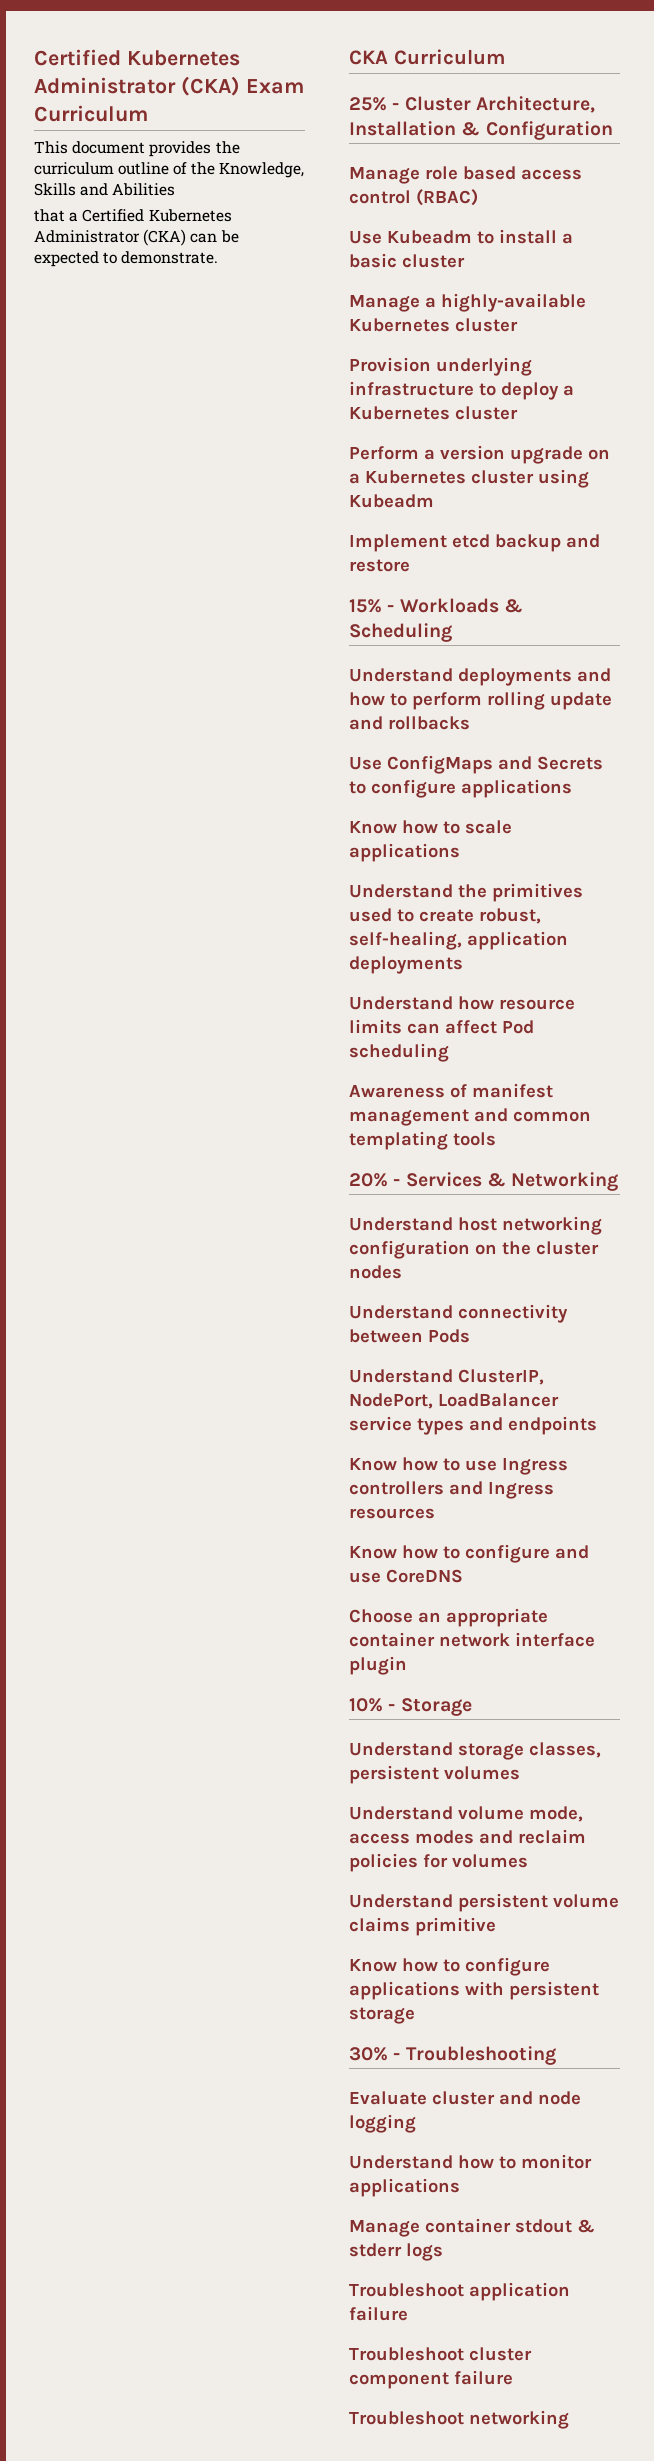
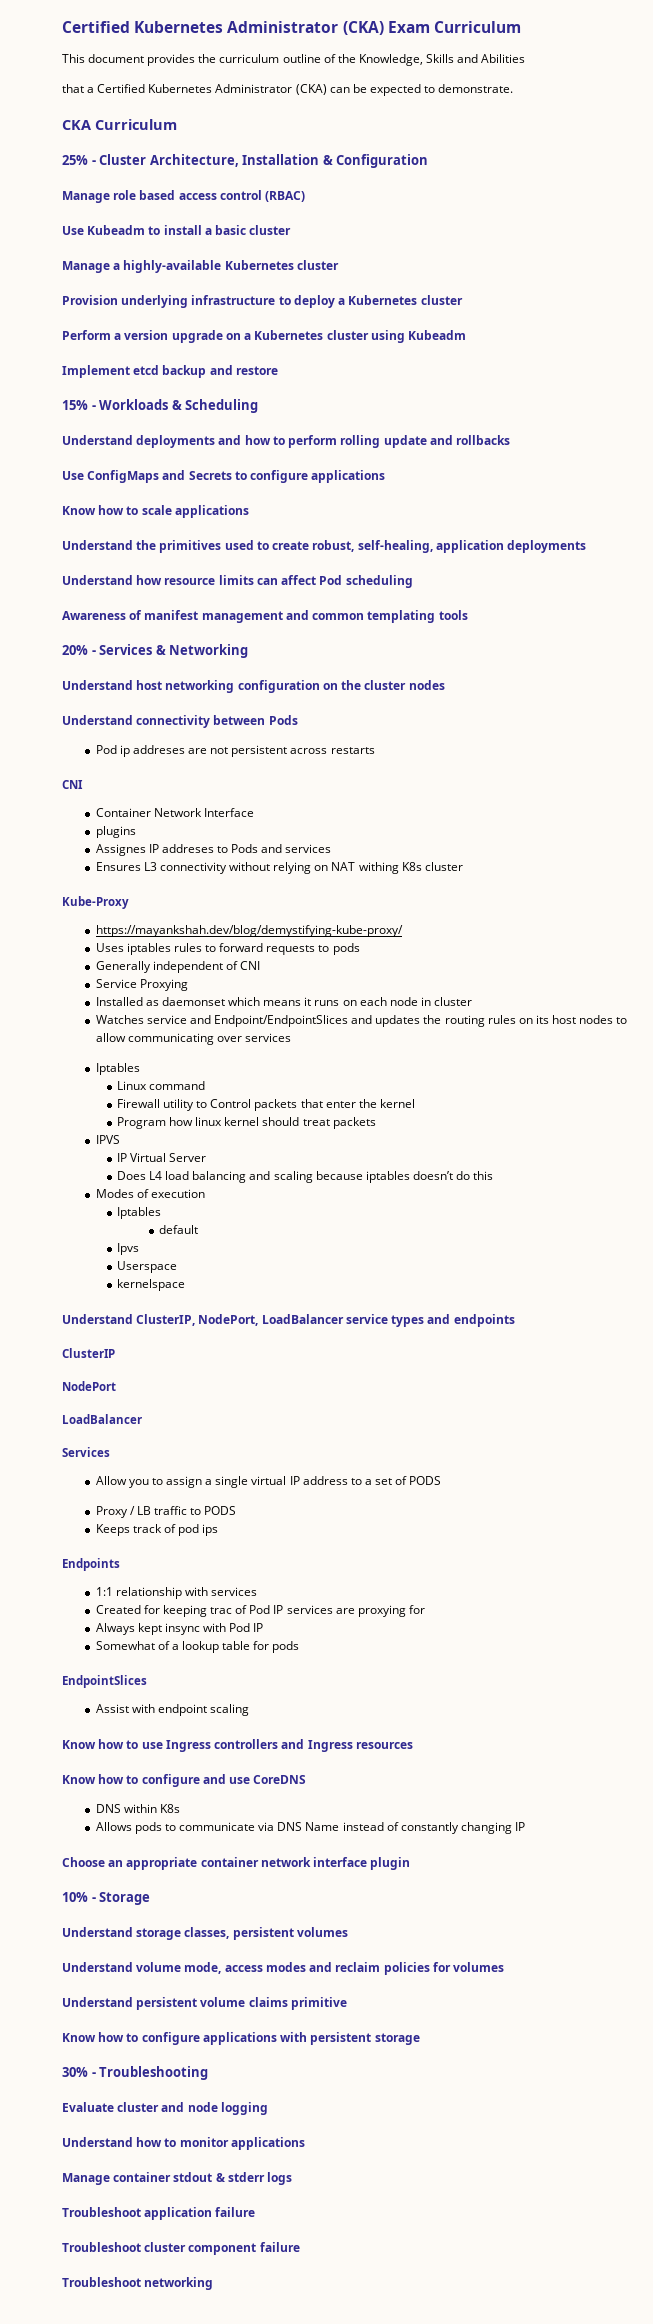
+ Pod ip addreses are not persistent across restarts
+ CNI
+ Container Network Interface
+ plugins
+ Assignes IP addreses to Pods and services
+ Ensures L3 connectivity without relying on NAT withing K8s cluster
+ Kube-Proxy
+ https://mayankshah.dev/blog/demystifying-kube-proxy/
+ Uses iptables rules to forward requests to pods
+ Generally independent of CNI
+ Service Proxying
+ Installed as daemonset which means it runs on each node in cluster
+ Watches service and Endpoint/EndpointSlices and updates the routing rules on its host nodes to allow communicating over services
+ Iptables
+ Linux command
+ Firewall utility to Control packets that enter the kernel
+ Program how linux kernel should treat packets
+ IPVS
+ IP Virtual Server
+ Does L4 load balancing and scaling because iptables doesn’t do this
+ Modes of execution
+ Iptables
+ default
+ Ipvs
+ Userspace
+ kernelspace
+ ClusterIP
+ NodePort
+ LoadBalancer
+ Services
+ Allow you to assign a single virtual IP address to a set of PODS
+ Proxy / LB traffic to PODS
+ Keeps track of pod ips
+ Endpoints
+ 1:1 relationship with services
+ Created for keeping trac of Pod IP services are proxying for
+ Always kept insync with Pod IP
+ Somewhat of a lookup table for pods
+ EndpointSlices
+ Assist with endpoint scaling
+ DNS within K8s
+ Allows pods to communicate via DNS Name instead of constantly changing IP

